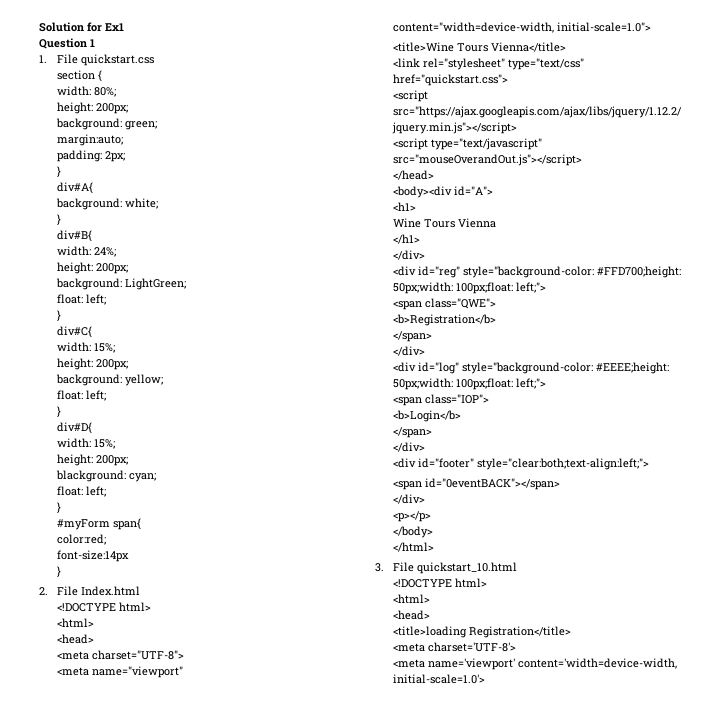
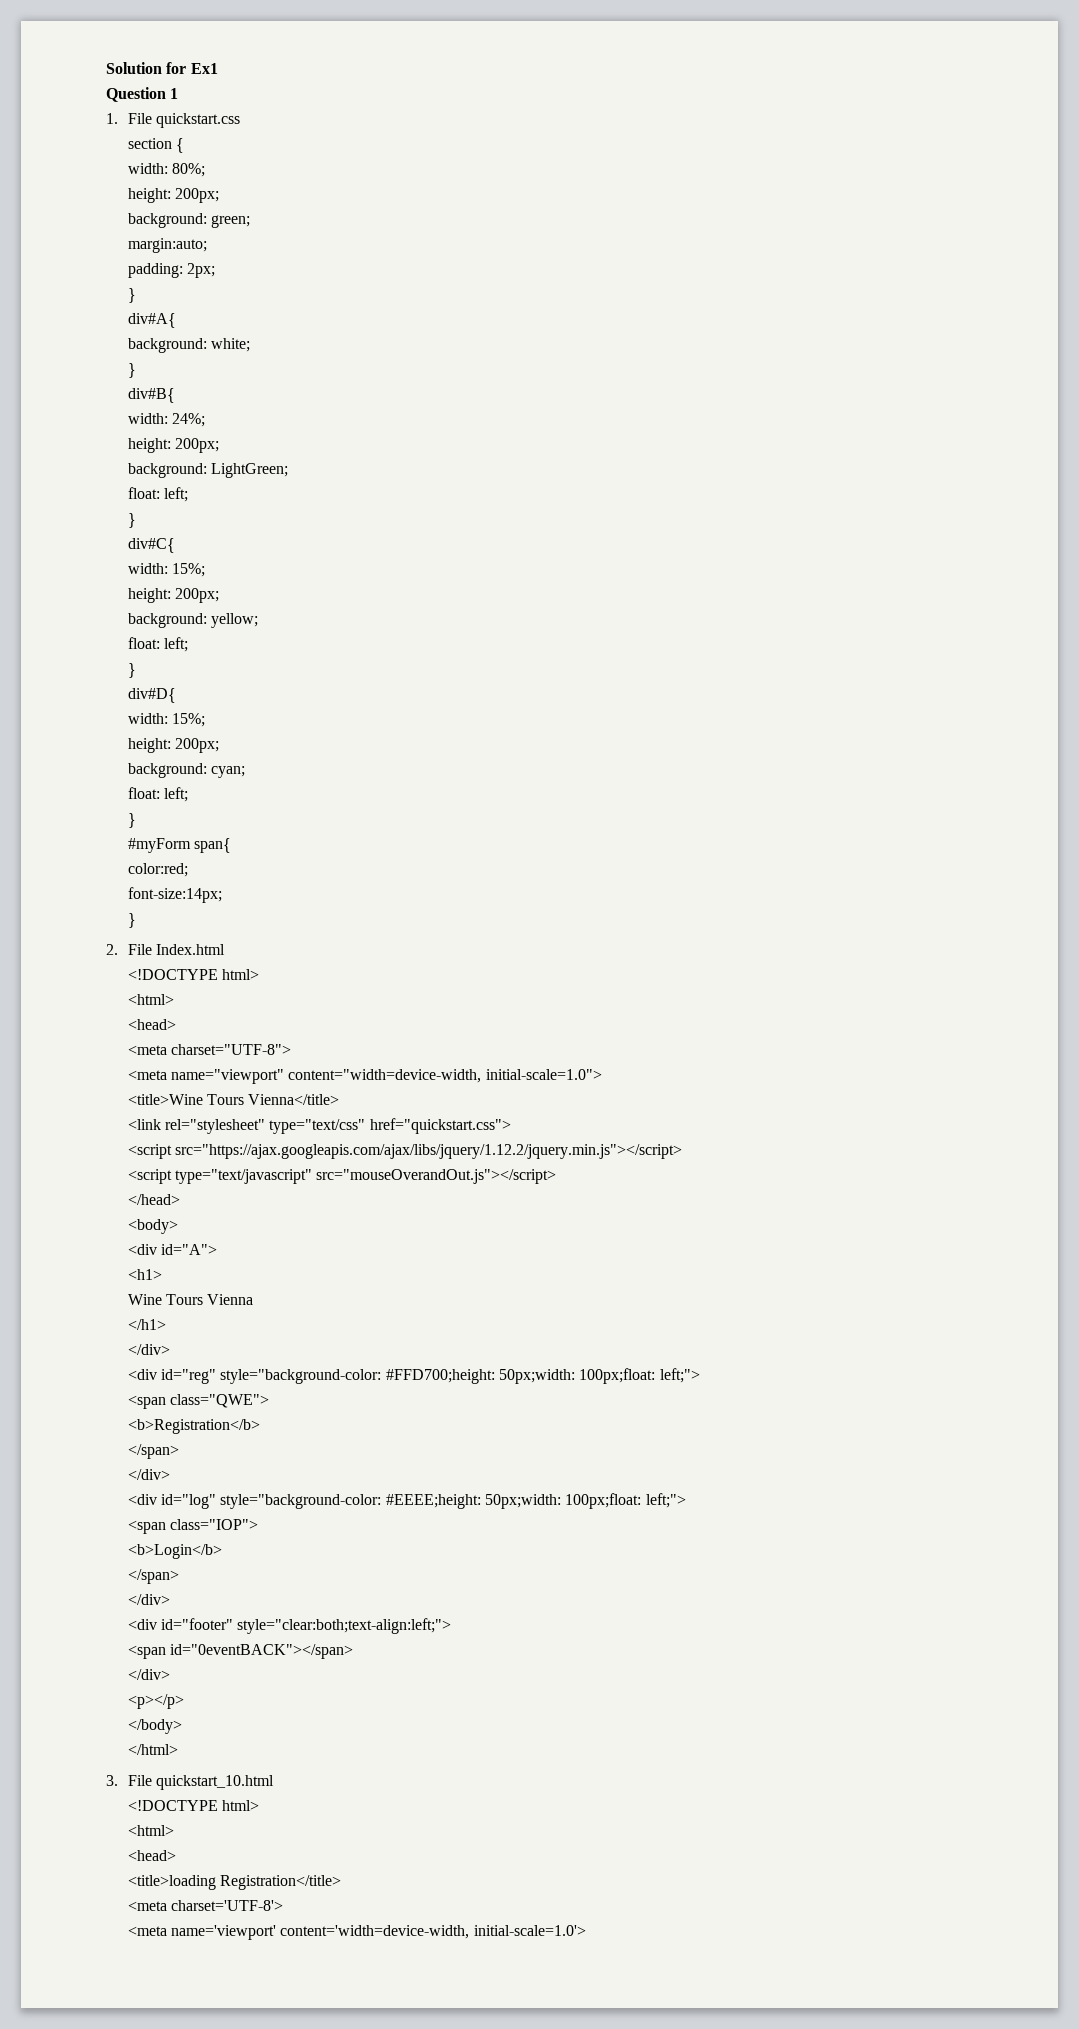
- blackground: cyan;
+ background: cyan;
- font-size:14px
+ font-size:14px;
- <body><div id="A">
+ <body>
+ <div id="A">

